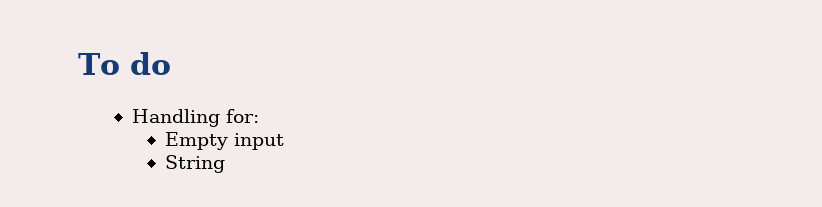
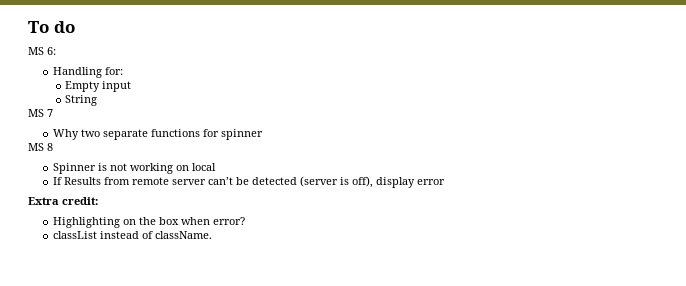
+ MS 6:
+ MS 7
+ Why two separate functions for spinner
+ MS 8
+ Spinner is not working on local
+ If Results from remote server can’t be detected (server is off), display error
+ Extra credit:
+ Highlighting on the box when error?
+ classList instead of className.

